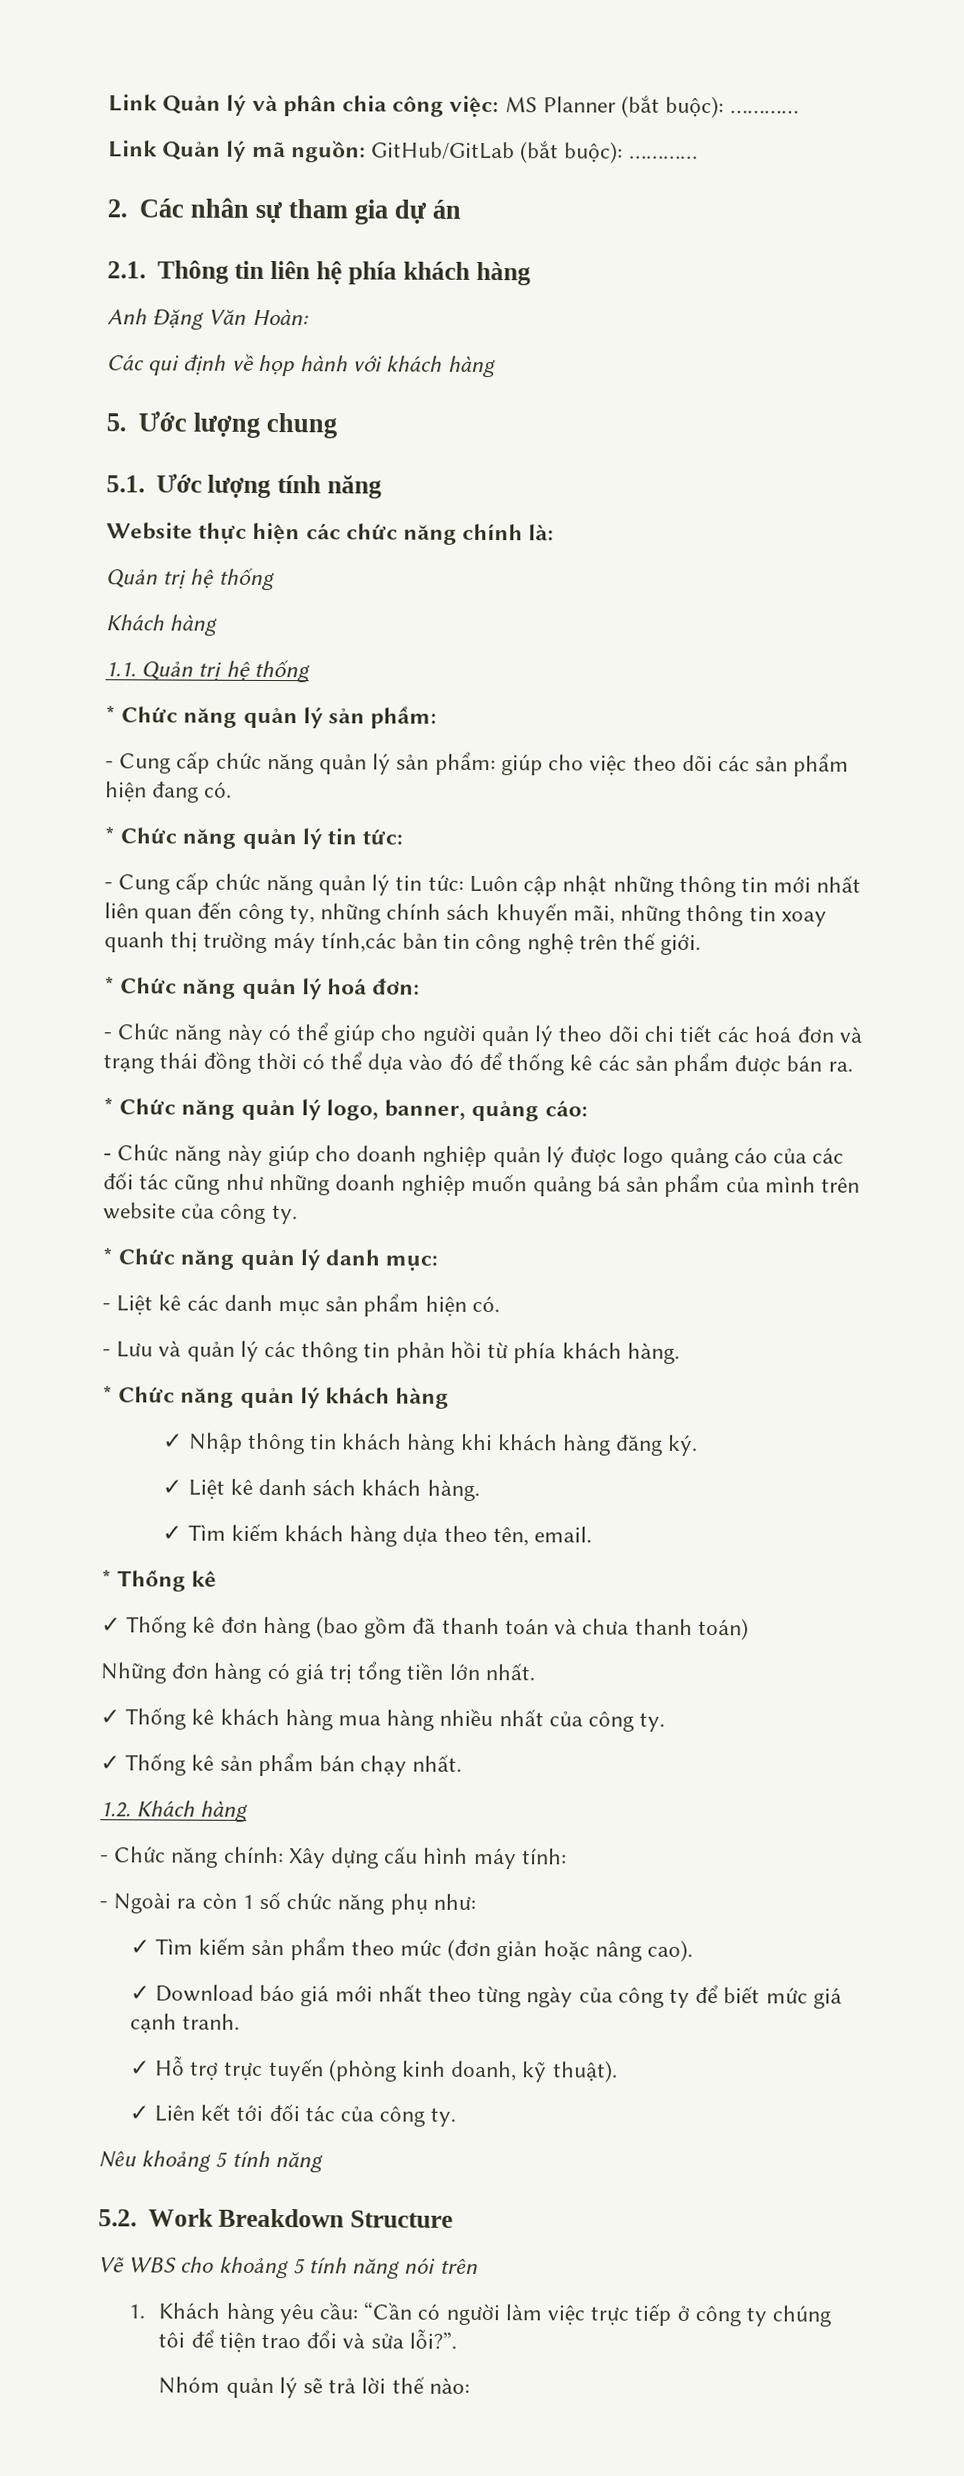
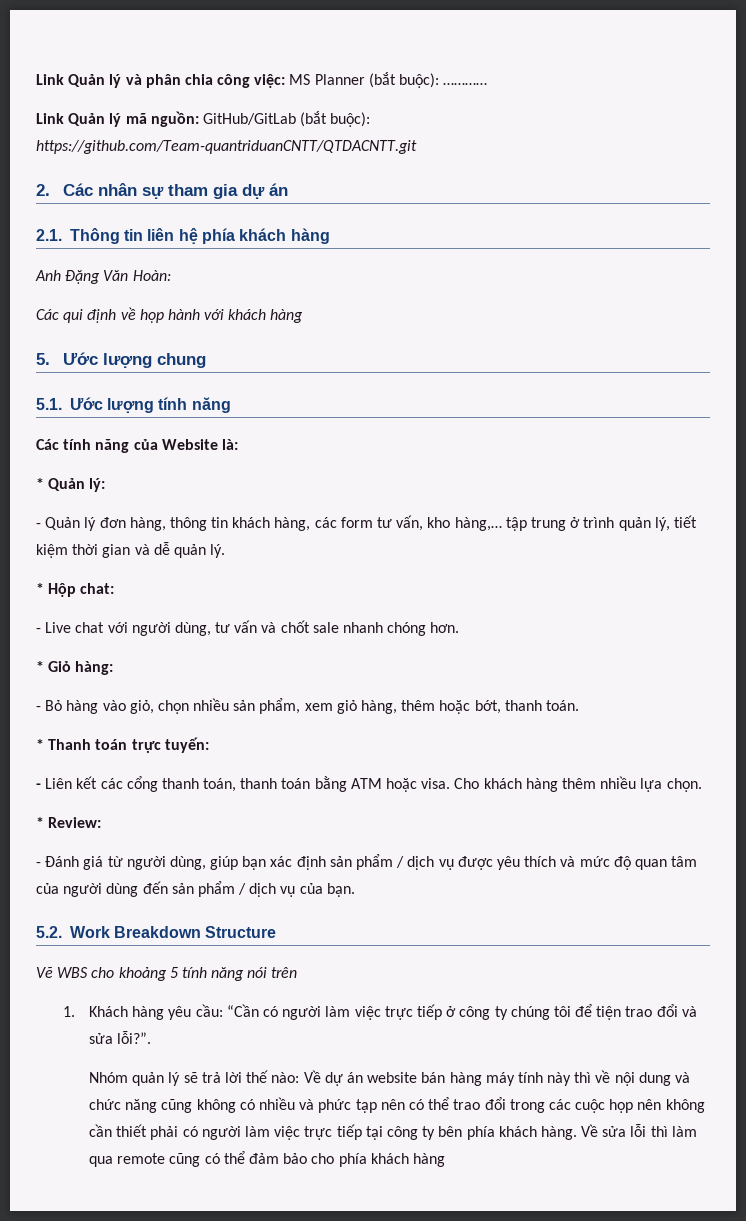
- Link Quản lý mã nguồn: GitHub/GitLab (bắt buộc): …………
+ Link Quản lý mã nguồn: GitHub/GitLab (bắt buộc): https://github.com/Team-quantriduanCNTT/QTDACNTT.git
- Website thực hiện các chức năng chính là:
- Quản trị hệ thống
- Khách hàng
- 1.1. Quản trị hệ thống
- * Chức năng quản lý sản phẩm:
- - Cung cấp chức năng quản lý sản phẩm: giúp cho việc theo dõi các sản phẩm hiện đang có.
- * Chức năng quản lý tin tức:
- - Cung cấp chức năng quản lý tin tức: Luôn cập nhật những thông tin mới nhất liên quan đến công ty, những chính sách khuyến mãi, những thông tin xoay quanh thị trường máy tính,các bản tin công nghệ trên thế giới.
- * Chức năng quản lý hoá đơn:
- - Chức năng này có thể giúp cho người quản lý theo dõi chi tiết các hoá đơn và trạng thái đồng thời có thể dựa vào đó để thống kê các sản phẩm được bán ra.
- * Chức năng quản lý logo, banner, quảng cáo:
- - Chức năng này giúp cho doanh nghiệp quản lý được logo quảng cáo của các đối tác cũng như những doanh nghiệp muốn quảng bá sản phẩm của mình trên website của công ty.
- * Chức năng quản lý danh mục:
- - Liệt kê các danh mục sản phẩm hiện có.
- - Lưu và quản lý các thông tin phản hồi từ phía khách hàng.
- * Chức năng quản lý khách hàng
- ✓ Nhập thông tin khách hàng khi khách hàng đăng ký.
- ✓ Liệt kê danh sách khách hàng.
- ✓ Tìm kiếm khách hàng dựa theo tên, email.
- * Thống kê
- ✓ Thống kê đơn hàng (bao gồm đã thanh toán và chưa thanh toán)
- Những đơn hàng có giá trị tổng tiền lớn nhất.
- ✓ Thống kê khách hàng mua hàng nhiều nhất của công ty.
- ✓ Thống kê sản phẩm bán chạy nhất.
- 1.2. Khách hàng
- - Chức năng chính: Xây dựng cấu hình máy tính:
- - Ngoài ra còn 1 số chức năng phụ như:
- ✓ Tìm kiếm sản phẩm theo mức (đơn giản hoặc nâng cao).
- ✓ Download báo giá mới nhất theo từng ngày của công ty để biết mức giá cạnh tranh.
- ✓ Hỗ trợ trực tuyến (phòng kinh doanh, kỹ thuật).
- ✓ Liên kết tới đối tác của công ty.
- Nêu khoảng 5 tính năng
+ Các tính năng của Website là:
+ * Quản lý:
+ - Quản lý đơn hàng, thông tin khách hàng, các form tư vấn, kho hàng,… tập trung ở trình quản lý, tiết kiệm thời gian và dễ quản lý.
+ * Hộp chat:
+ - Live chat với người dùng, tư vấn và chốt sale nhanh chóng hơn.
+ * Giỏ hàng:
+ - Bỏ hàng vào giỏ, chọn nhiều sản phẩm, xem giỏ hàng, thêm hoặc bớt, thanh toán.
+ * Thanh toán trực tuyến:
+ - Liên kết các cổng thanh toán, thanh toán bằng ATM hoặc visa. Cho khách hàng thêm nhiều lựa chọn.
+ * Review:
+ - Đánh giá từ người dùng, giúp bạn xác định sản phẩm / dịch vụ được yêu thích và mức độ quan tâm của người dùng đến sản phẩm / dịch vụ của bạn.
- Nhóm quản lý sẽ trả lời thế nào:
+ Nhóm quản lý sẽ trả lời thế nào: Về dự án website bán hàng máy tính này thì về nội dung và chức năng cũng không có nhiều và phức tạp nên có thể trao đổi trong các cuộc họp nên không cần thiết phải có người làm việc trực tiếp tại công ty bên phía khách hàng. Về sửa lỗi thì làm qua remote cũng có thể đảm bảo cho phía khách hàng

